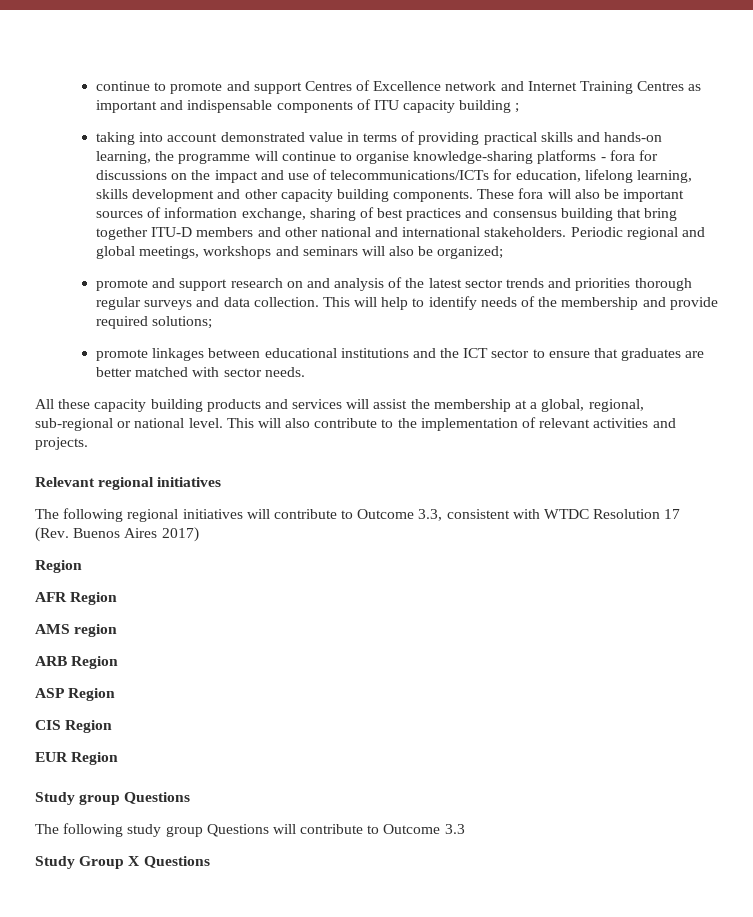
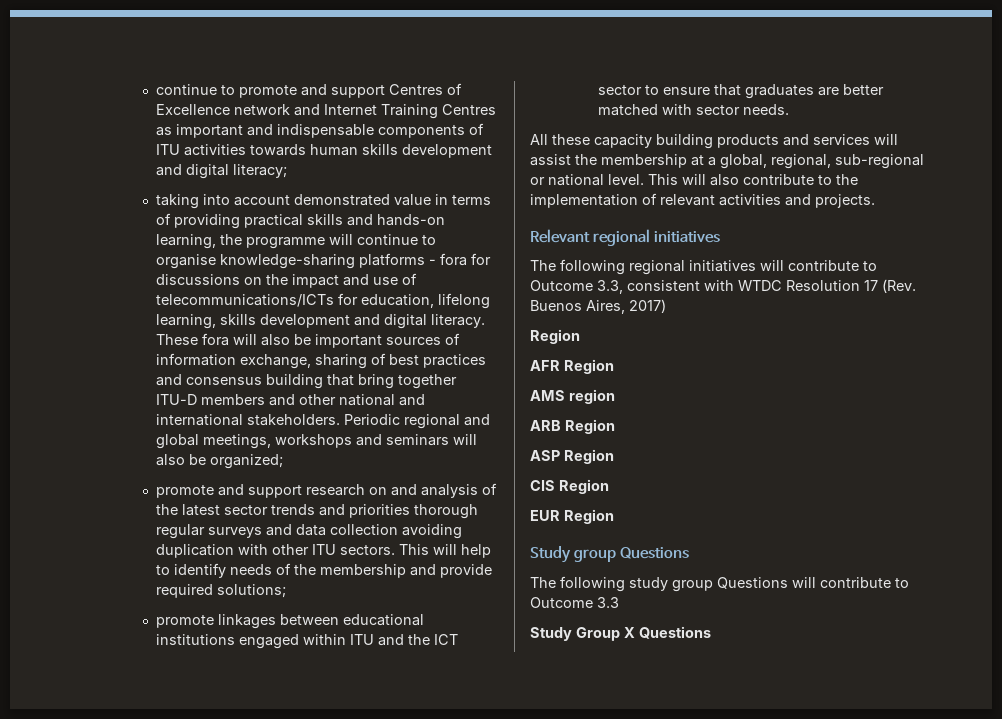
- continue to promote and support Centres of Excellence network and Internet Training Centres as important and indispensable components of ITU capacity building ;
+ continue to promote and support Centres of Excellence network and Internet Training Centres as important and indispensable components of ITU activities towards human skills development and digital literacy;
- taking into account demonstrated value in terms of providing practical skills and hands-on learning, the programme will continue to organise knowledge-sharing platforms - fora for discussions on the impact and use of telecommunications/ICTs for education, lifelong learning, skills development and other capacity building components.
+ taking into account demonstrated value in terms of providing practical skills and hands-on learning, the programme will continue to organise knowledge-sharing platforms - fora for discussions on the impact and use of telecommunications/ICTs for education, lifelong learning, skills development and digital literacy.
- promote and support research on and analysis of the latest sector trends and priorities thorough regular surveys and data collection.
+ promote and support research on and analysis of the latest sector trends and priorities thorough regular surveys and data collection avoiding duplication with other ITU sectors.
- promote linkages between educational institutions and the ICT sector to ensure that graduates are better matched with sector needs.
+ promote linkages between educational institutions engaged within ITU and the ICT sector to ensure that graduates are better matched with sector needs.
- The following regional initiatives will contribute to Outcome 3.3, consistent with WTDC Resolution 17 (Rev. Buenos Aires 2017)
+ The following regional initiatives will contribute to Outcome 3.3, consistent with WTDC Resolution 17 (Rev. Buenos Aires, 2017)

